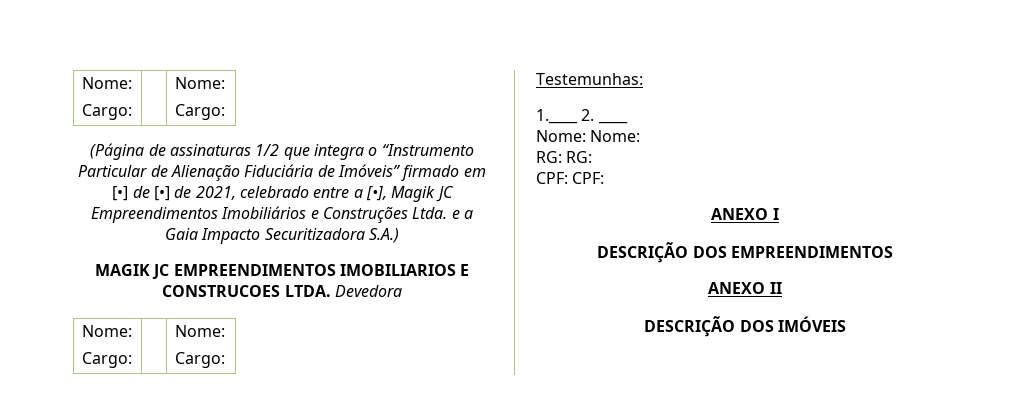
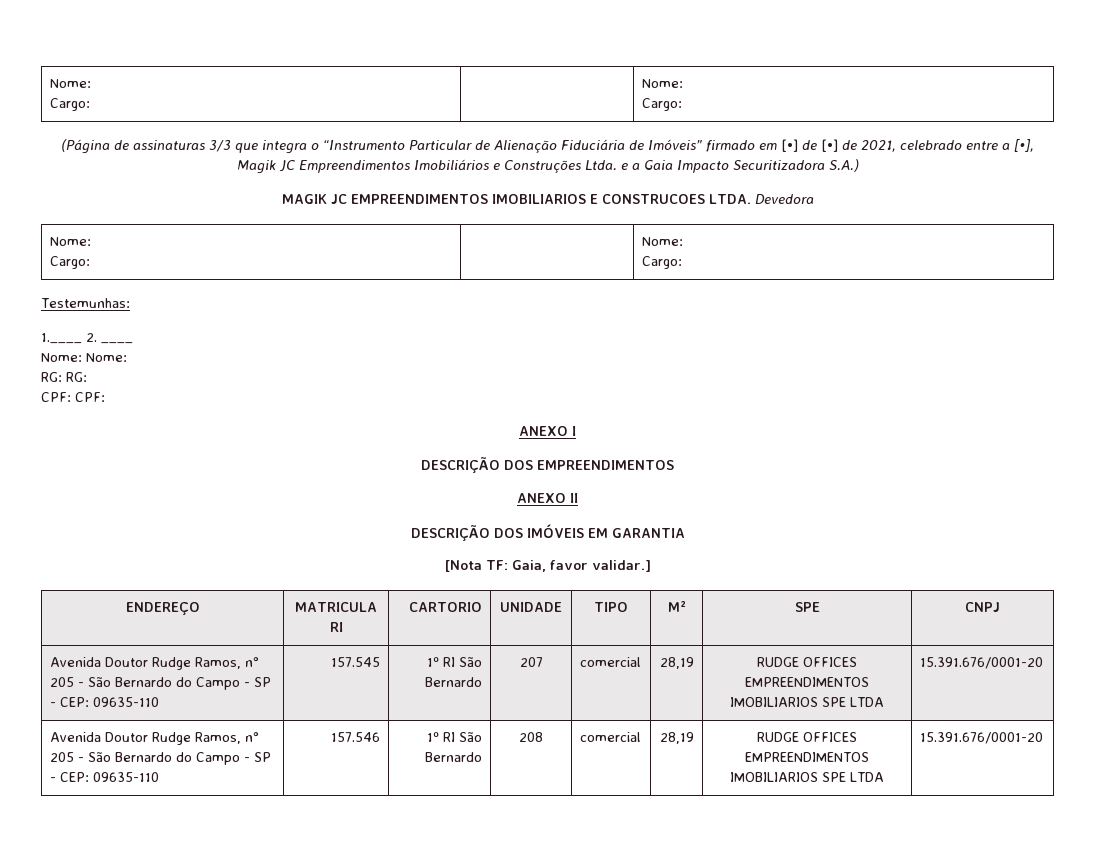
- (Página de assinaturas 1/2 que integra o “Instrumento Particular de Alienação Fiduciária de Imóveis” firmado em [•] de [•] de 2021, celebrado entre a [•], Magik JC Empreendimentos Imobiliários e Construções Ltda. e a Gaia Impacto Securitizadora S.A.)
+ (Página de assinaturas 3/3 que integra o “Instrumento Particular de Alienação Fiduciária de Imóveis” firmado em [•] de [•] de 2021, celebrado entre a [•], Magik JC Empreendimentos Imobiliários e Construções Ltda. e a Gaia Impacto Securitizadora S.A.)
- DESCRIÇÃO DOS IMÓVEIS
+ DESCRIÇÃO DOS IMÓVEIS EM GARANTIA
+ [Nota TF: Gaia, favor validar.]
+ ENDEREÇO | MATRICULA RI | CARTORIO | UNIDADE | TIPO | M² | SPE | CNPJ
+ Avenida Doutor Rudge Ramos, n° 205 - São Bernardo do Campo - SP - CEP: 09635-110 | 157.545 | 1º RI São Bernardo | 207 | comercial | 28,19 | RUDGE OFFICES EMPREENDIMENTOS IMOBILIARIOS SPE LTDA | 15.391.676/0001-20
+ Avenida Doutor Rudge Ramos, n° 205 - São Bernardo do Campo - SP - CEP: 09635-110 | 157.546 | 1º RI São Bernardo | 208 | comercial | 28,19 | RUDGE OFFICES EMPREENDIMENTOS IMOBILIARIOS SPE LTDA | 15.391.676/0001-20

